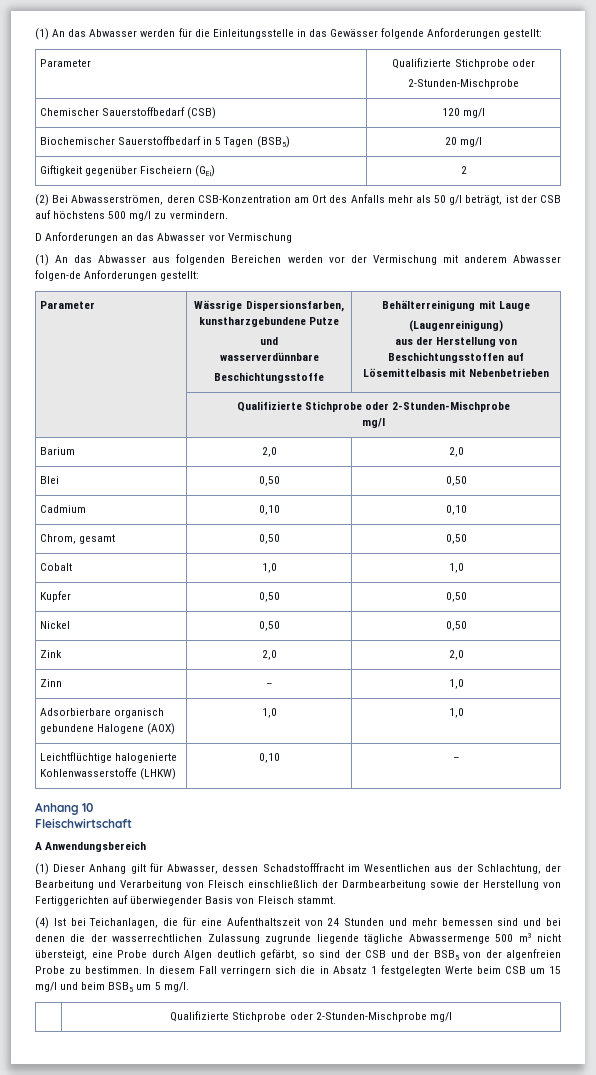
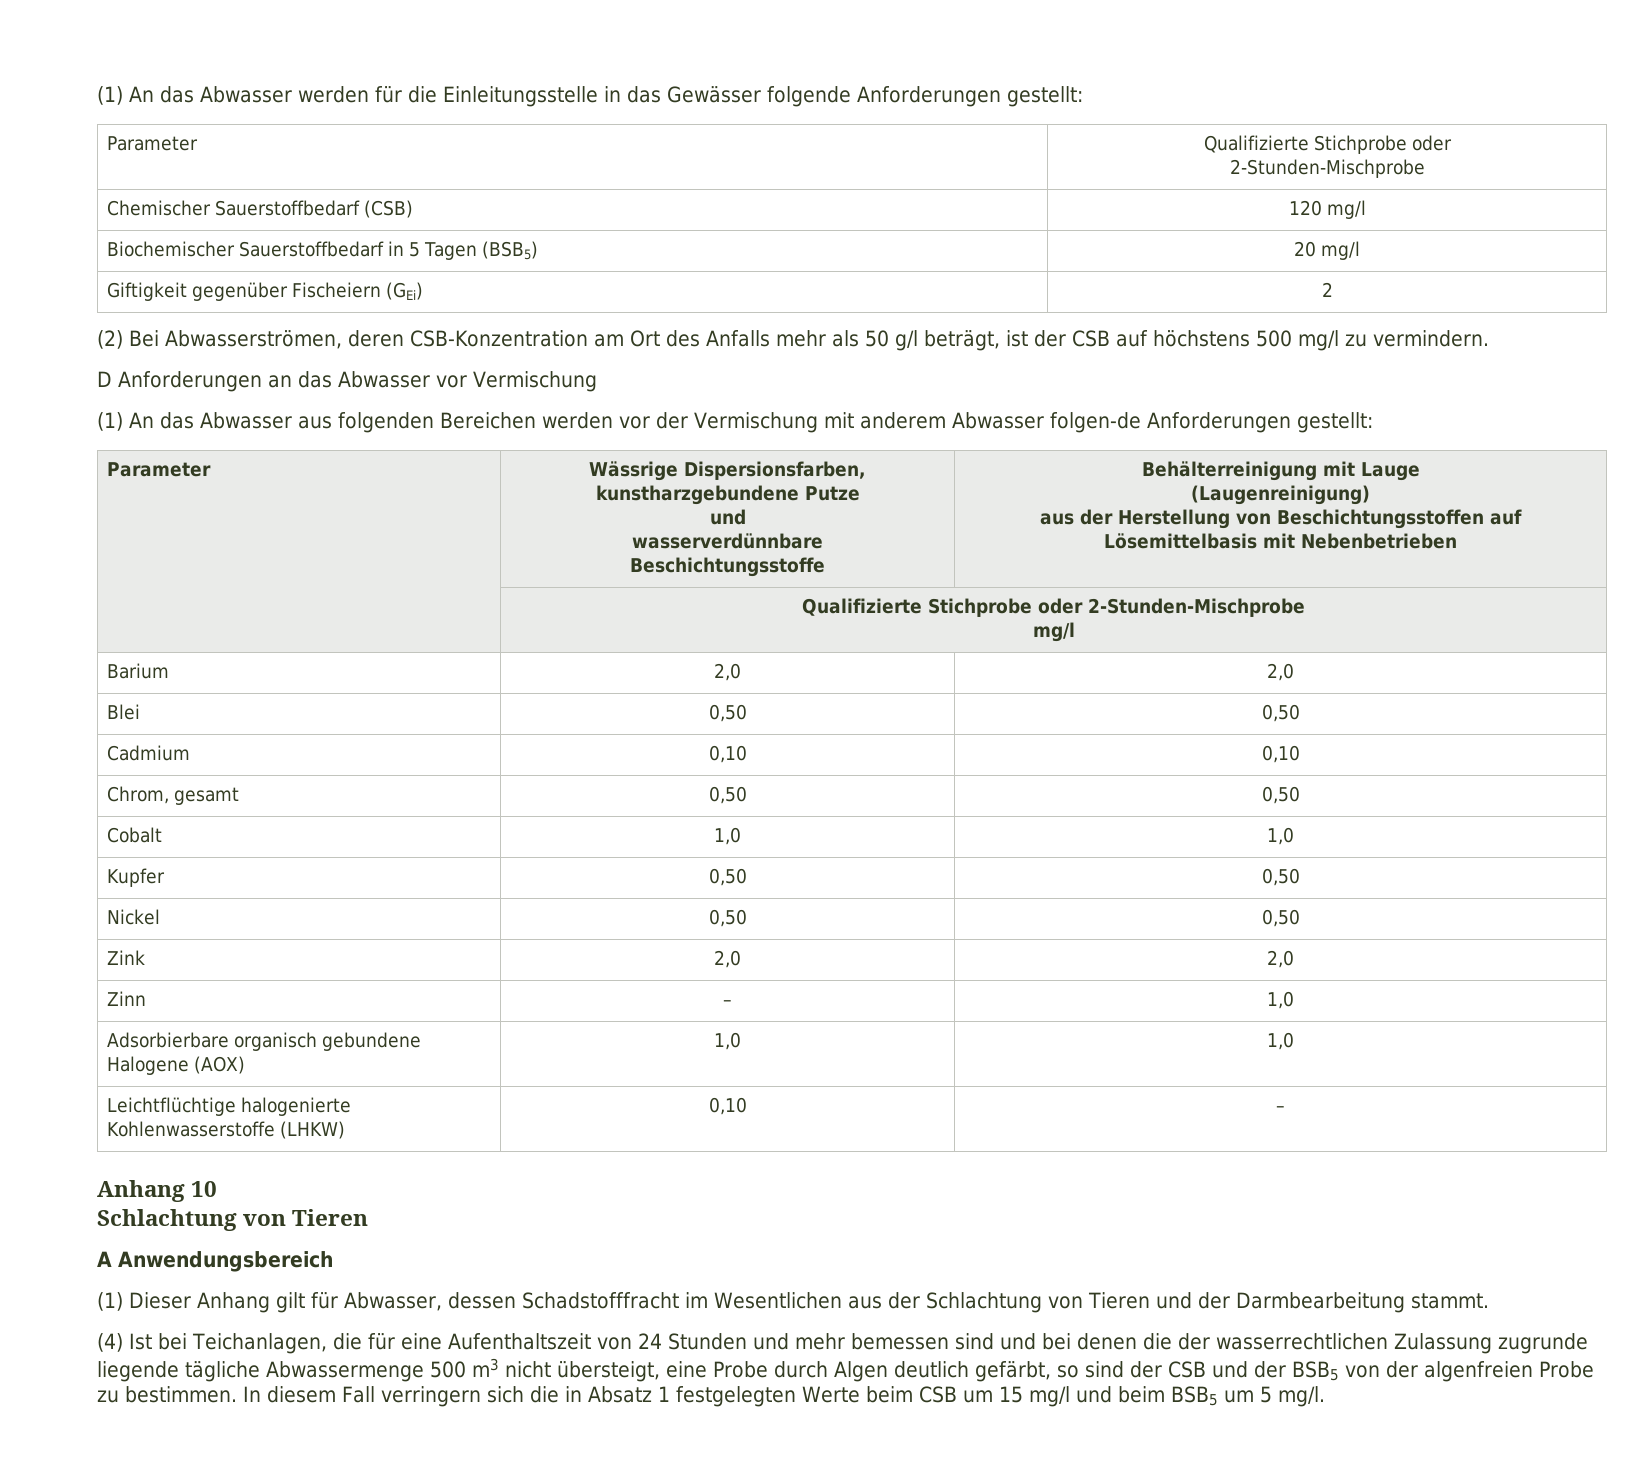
  Anhang 10
- Fleischwirtschaft
+ Schlachtung von Tieren
- (1) Dieser Anhang gilt für Abwasser, dessen Schadstofffracht im Wesentlichen aus der Schlachtung, der Bearbeitung und Verarbeitung von Fleisch einschließlich der Darmbearbeitung sowie der Herstellung von Fertiggerichten auf überwiegender Basis von Fleisch stammt.
+ (1) Dieser Anhang gilt für Abwasser, dessen Schadstofffracht im Wesentlichen aus der Schlachtung von Tieren und der Darmbearbeitung stammt.
- | Qualifizierte Stichprobe oder 2-Stunden-Mischprobe mg/l

